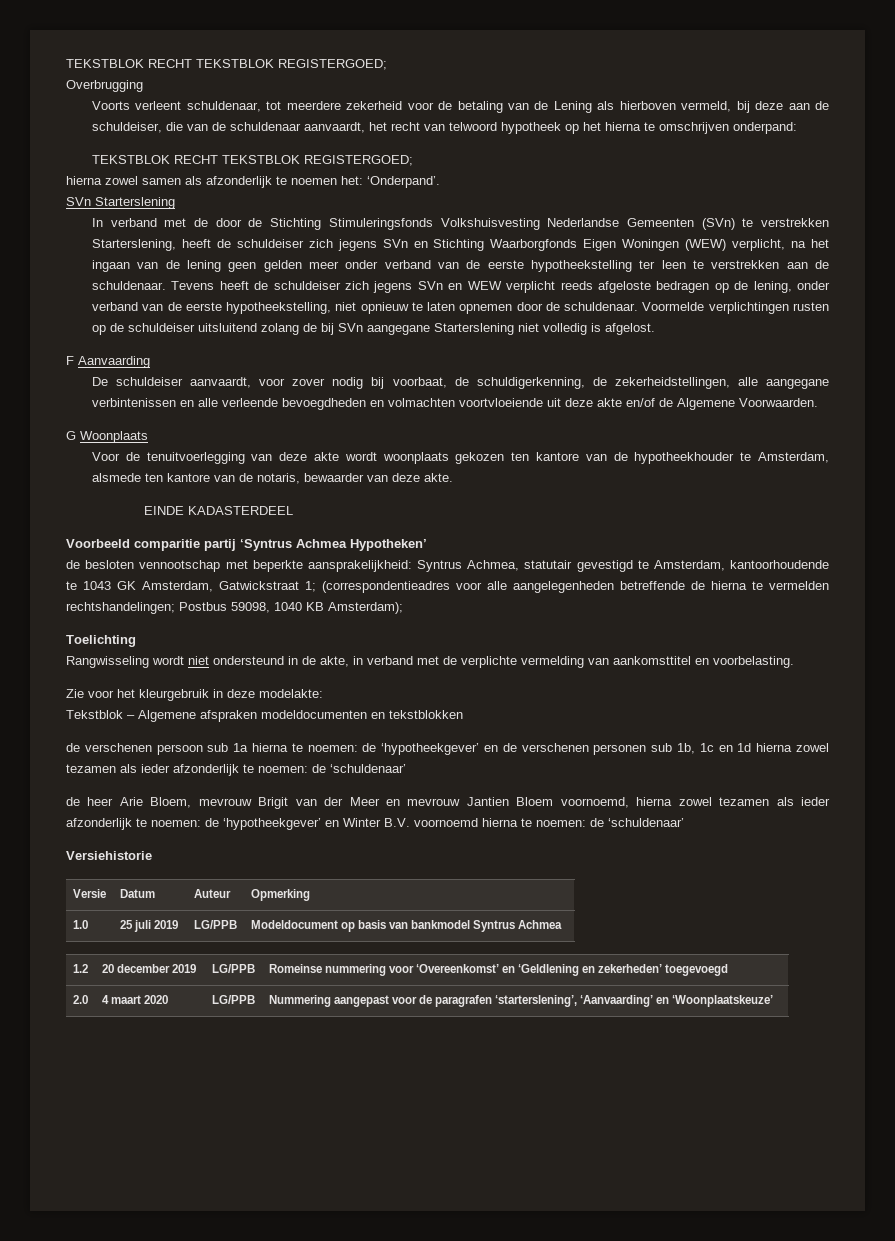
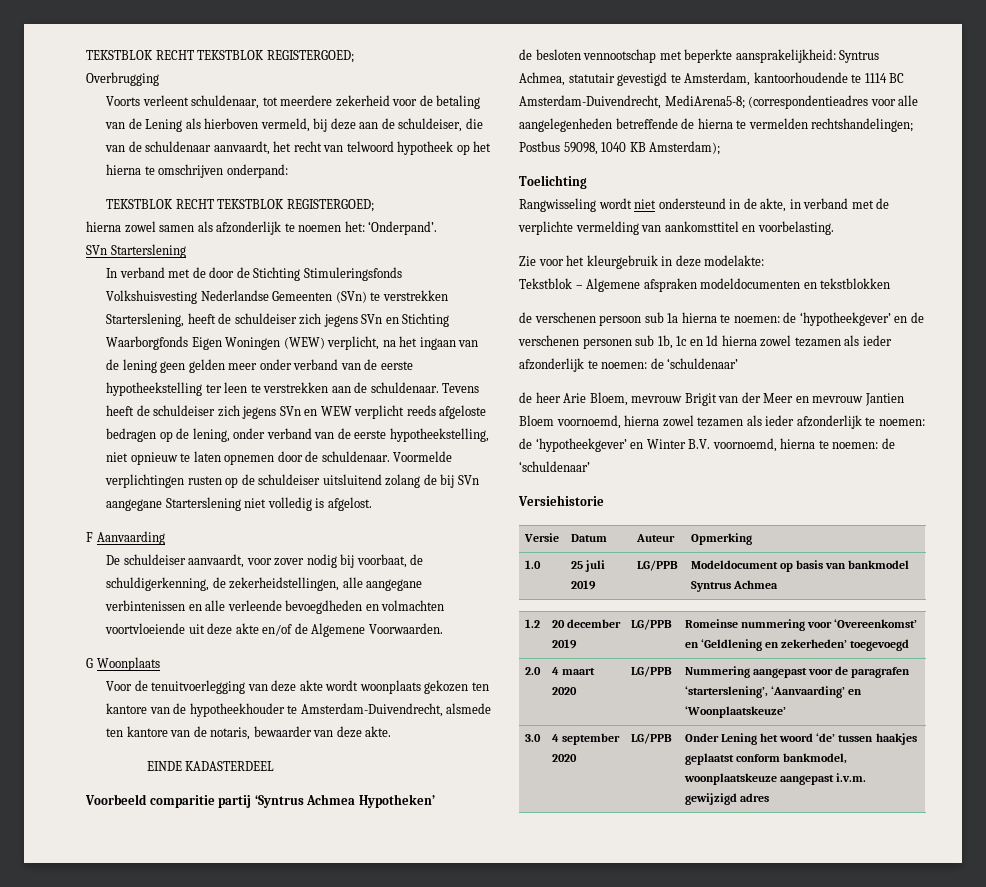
- Voor de tenuitvoerlegging van deze akte wordt woonplaats gekozen ten kantore van de hypotheekhouder te Amsterdam, alsmede ten kantore van de notaris, bewaarder van deze akte.
+ Voor de tenuitvoerlegging van deze akte wordt woonplaats gekozen ten kantore van de hypotheekhouder te Amsterdam-Duivendrecht, alsmede ten kantore van de notaris, bewaarder van deze akte.
- de besloten vennootschap met beperkte aansprakelijkheid: Syntrus Achmea, statutair gevestigd te Amsterdam, kantoorhoudende te 1043 GK Amsterdam, Gatwickstraat 1; (correspondentieadres voor alle aangelegenheden betreffende de hierna te vermelden rechtshandelingen; Postbus 59098, 1040 KB Amsterdam);
+ de besloten vennootschap met beperkte aansprakelijkheid: Syntrus Achmea, statutair gevestigd te Amsterdam, kantoorhoudende te 1114 BC Amsterdam-Duivendrecht, MediArena5-8; (correspondentieadres voor alle aangelegenheden betreffende de hierna te vermelden rechtshandelingen; Postbus 59098, 1040 KB Amsterdam);
- de heer Arie Bloem, mevrouw Brigit van der Meer en mevrouw Jantien Bloem voornoemd, hierna zowel tezamen als ieder afzonderlijk te noemen: de ‘hypotheekgever’ en Winter B.V. voornoemd hierna te noemen: de ‘schuldenaar’
+ de heer Arie Bloem, mevrouw Brigit van der Meer en mevrouw Jantien Bloem voornoemd, hierna zowel tezamen als ieder afzonderlijk te noemen: de ‘hypotheekgever’ en Winter B.V. voornoemd, hierna te noemen: de ‘schuldenaar’
+ 3.0 | 4 september 2020 | LG/PPB | Onder Lening het woord ‘de’ tussen haakjes geplaatst conform bankmodel, woonplaatskeuze aangepast i.v.m. gewijzigd adres

